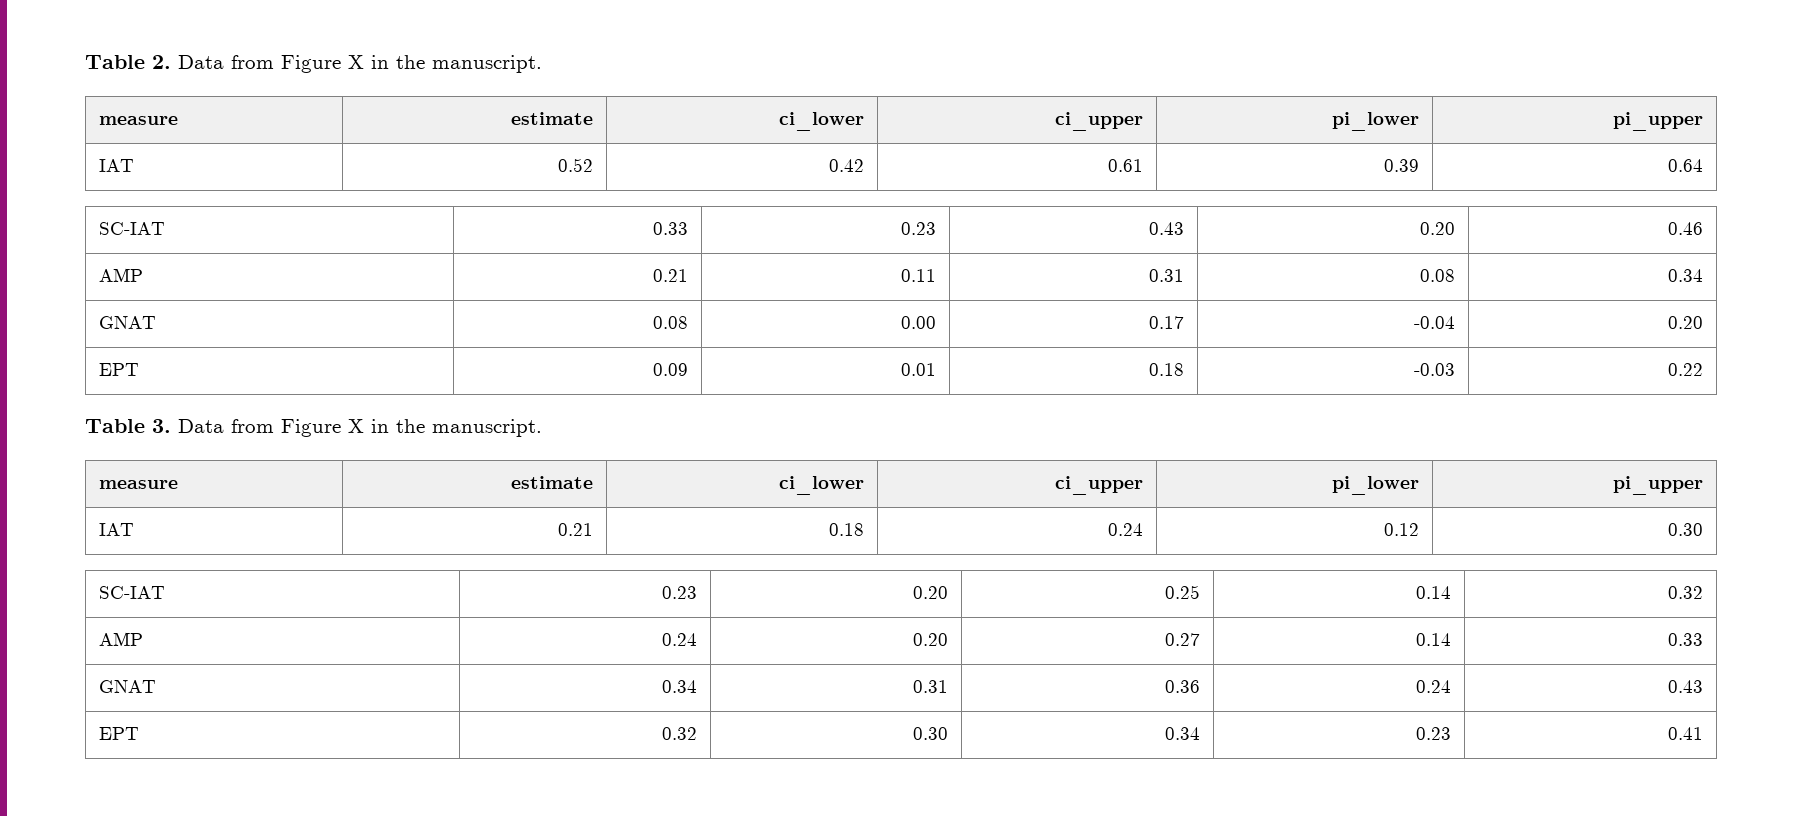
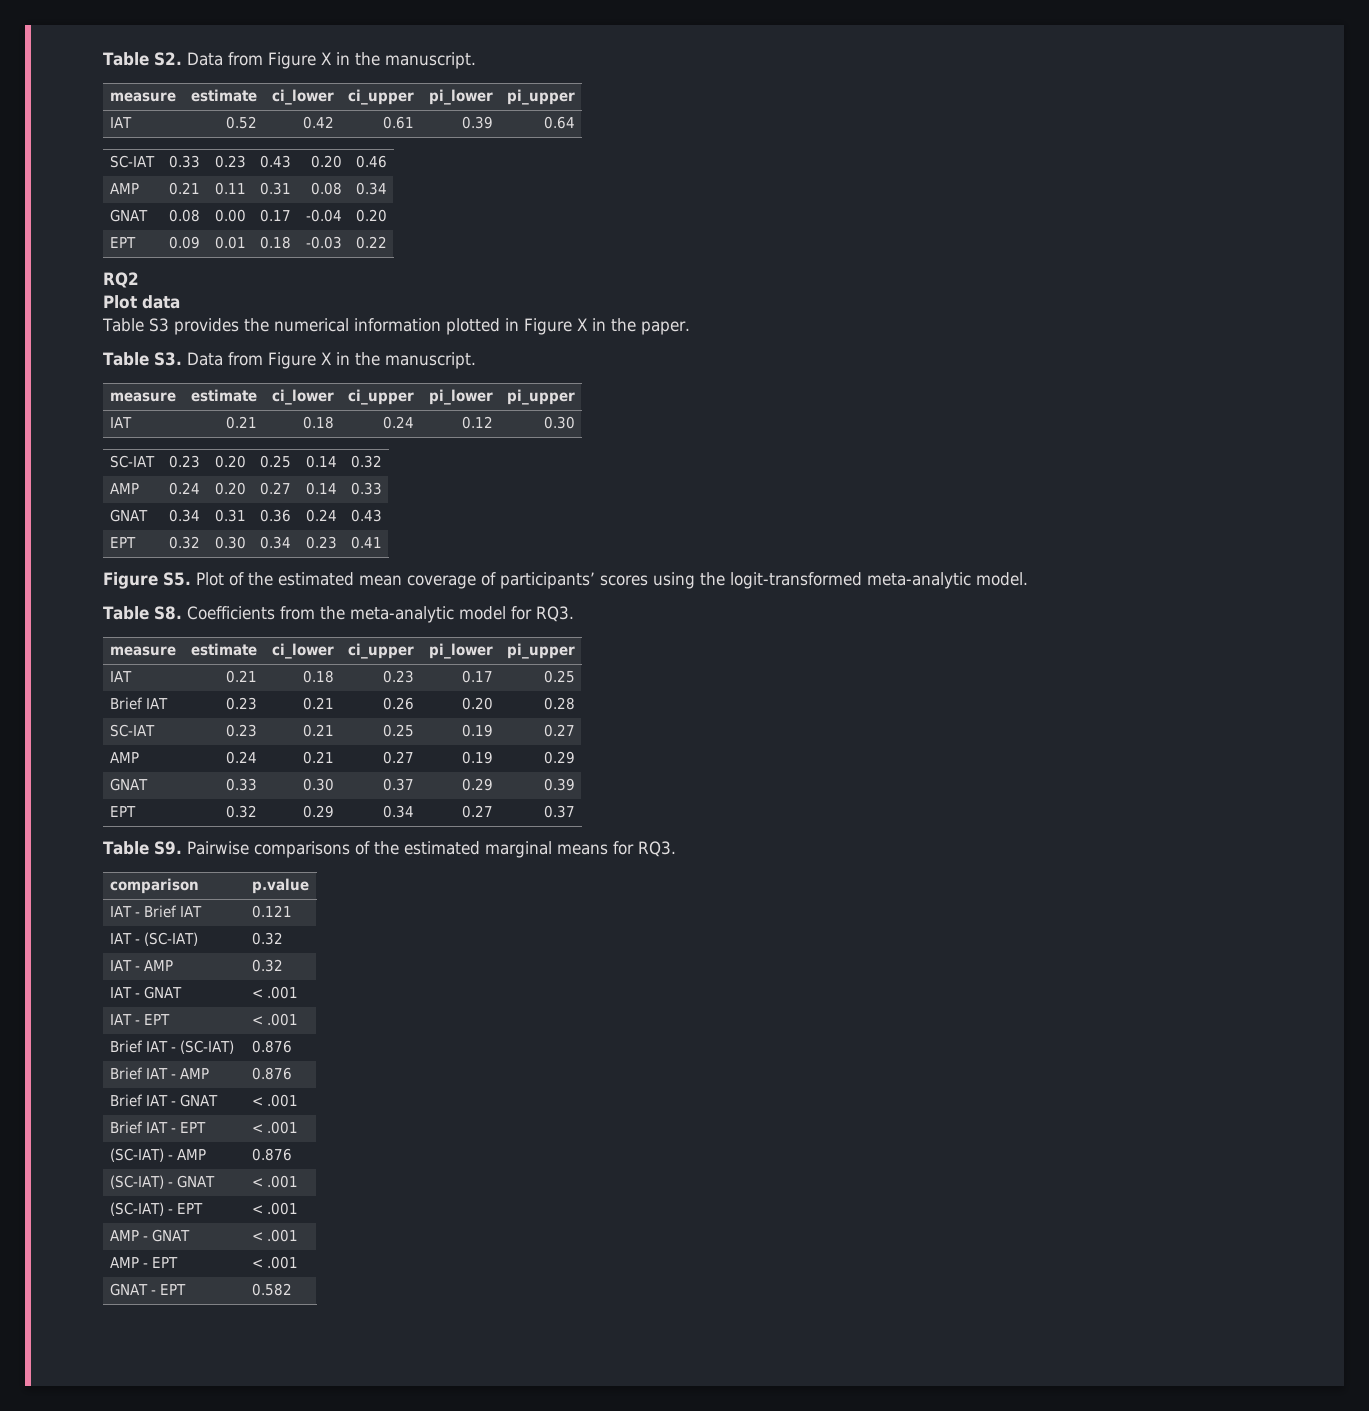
- Table 2. Data from Figure X in the manuscript.
+ Table S2. Data from Figure X in the manuscript.
- Table 3. Data from Figure X in the manuscript.
+ RQ2
+ Plot data
+ Table S3 provides the numerical information plotted in Figure X in the paper.
+ Table S3. Data from Figure X in the manuscript.
+ Figure S5. Plot of the estimated mean coverage of participants’ scores using the logit-transformed meta-analytic model.
+ Table S8. Coefficients from the meta-analytic model for RQ3.
+ measure | estimate | ci_lower | ci_upper | pi_lower | pi_upper
+ IAT | 0.21 | 0.18 | 0.23 | 0.17 | 0.25
+ Brief IAT | 0.23 | 0.21 | 0.26 | 0.20 | 0.28
+ SC-IAT | 0.23 | 0.21 | 0.25 | 0.19 | 0.27
+ AMP | 0.24 | 0.21 | 0.27 | 0.19 | 0.29
+ GNAT | 0.33 | 0.30 | 0.37 | 0.29 | 0.39
+ EPT | 0.32 | 0.29 | 0.34 | 0.27 | 0.37
+ Table S9. Pairwise comparisons of the estimated marginal means for RQ3.
+ comparison | p.value
+ IAT - Brief IAT | 0.121
+ IAT - (SC-IAT) | 0.32
+ IAT - AMP | 0.32
+ IAT - GNAT | < .001
+ IAT - EPT | < .001
+ Brief IAT - (SC-IAT) | 0.876
+ Brief IAT - AMP | 0.876
+ Brief IAT - GNAT | < .001
+ Brief IAT - EPT | < .001
+ (SC-IAT) - AMP | 0.876
+ (SC-IAT) - GNAT | < .001
+ (SC-IAT) - EPT | < .001
+ AMP - GNAT | < .001
+ AMP - EPT | < .001
+ GNAT - EPT | 0.582

